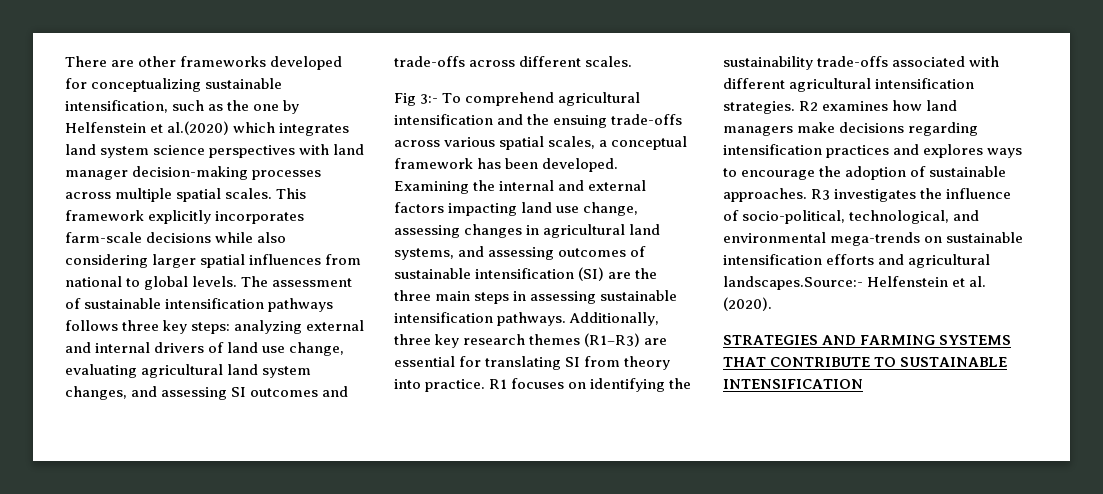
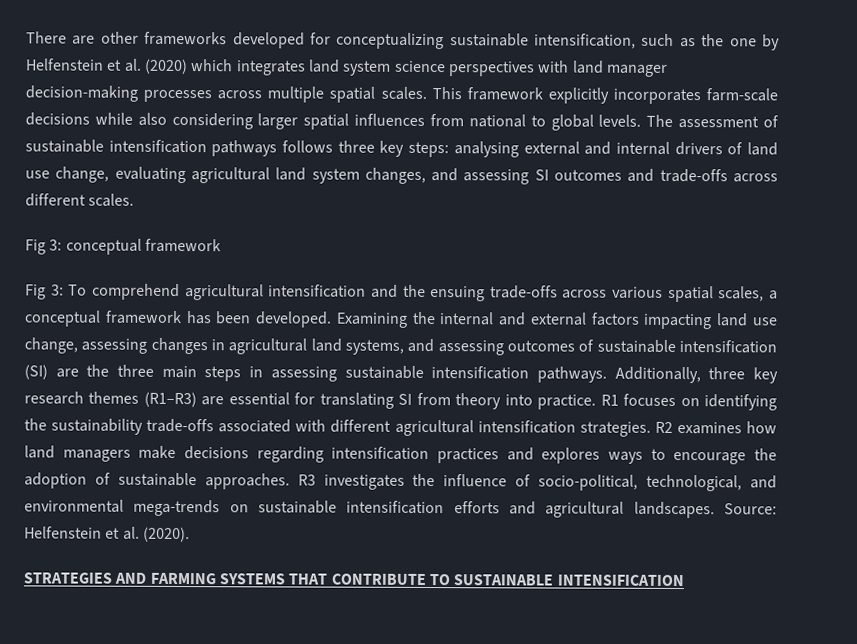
- There are other frameworks developed for conceptualizing sustainable intensification, such as the one by Helfenstein et al.(2020) which integrates land system science perspectives with land manager decision-making processes across multiple spatial scales.
+ There are other frameworks developed for conceptualizing sustainable intensification, such as the one by Helfenstein et al. (2020) which integrates land system science perspectives with land manager decision-making processes across multiple spatial scales.
- The assessment of sustainable intensification pathways follows three key steps: analyzing external and internal drivers of land use change, evaluating agricultural land system changes, and assessing SI outcomes and trade-offs across different scales.
+ The assessment of sustainable intensification pathways follows three key steps: analysing external and internal drivers of land use change, evaluating agricultural land system changes, and assessing SI outcomes and trade-offs across different scales.
- Fig 3:- To comprehend agricultural intensification and the ensuing trade-offs across various spatial scales, a conceptual framework has been developed.
+ Fig 3: conceptual framework
+ Fig 3: To comprehend agricultural intensification and the ensuing trade-offs across various spatial scales, a conceptual framework has been developed.
- R3 investigates the influence of socio-political, technological, and environmental mega-trends on sustainable intensification efforts and agricultural landscapes.Source:- Helfenstein et al. (2020).
+ R3 investigates the influence of socio-political, technological, and environmental mega-trends on sustainable intensification efforts and agricultural landscapes. Source: Helfenstein et al. (2020).

